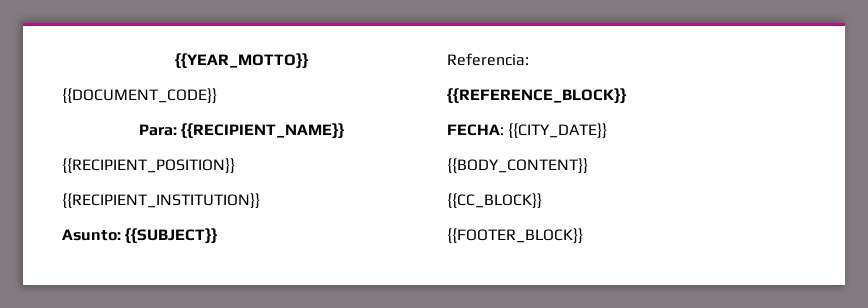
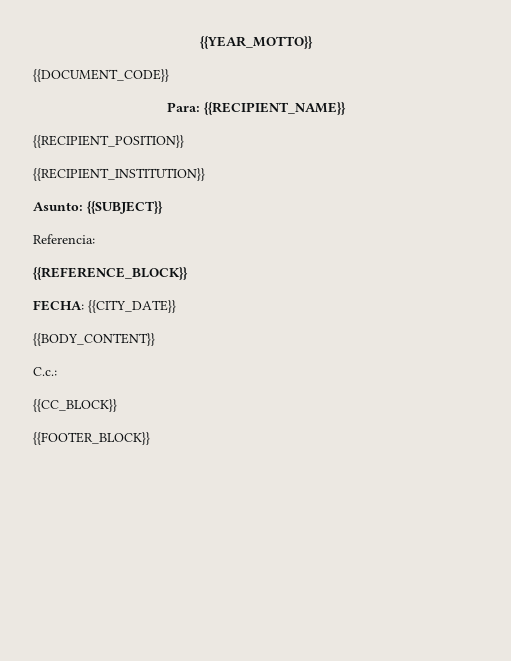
+ C.c.:

